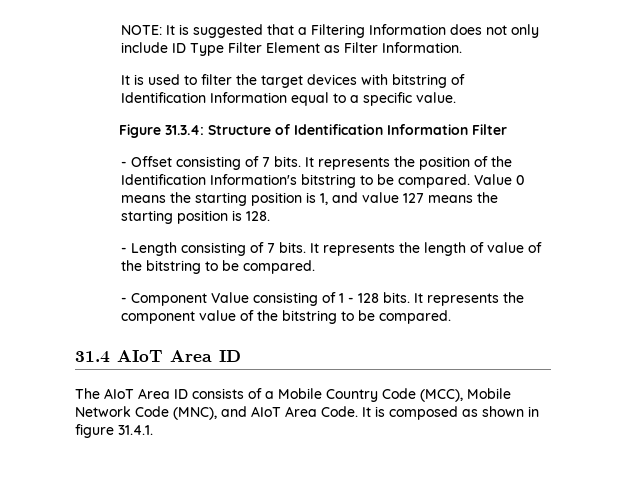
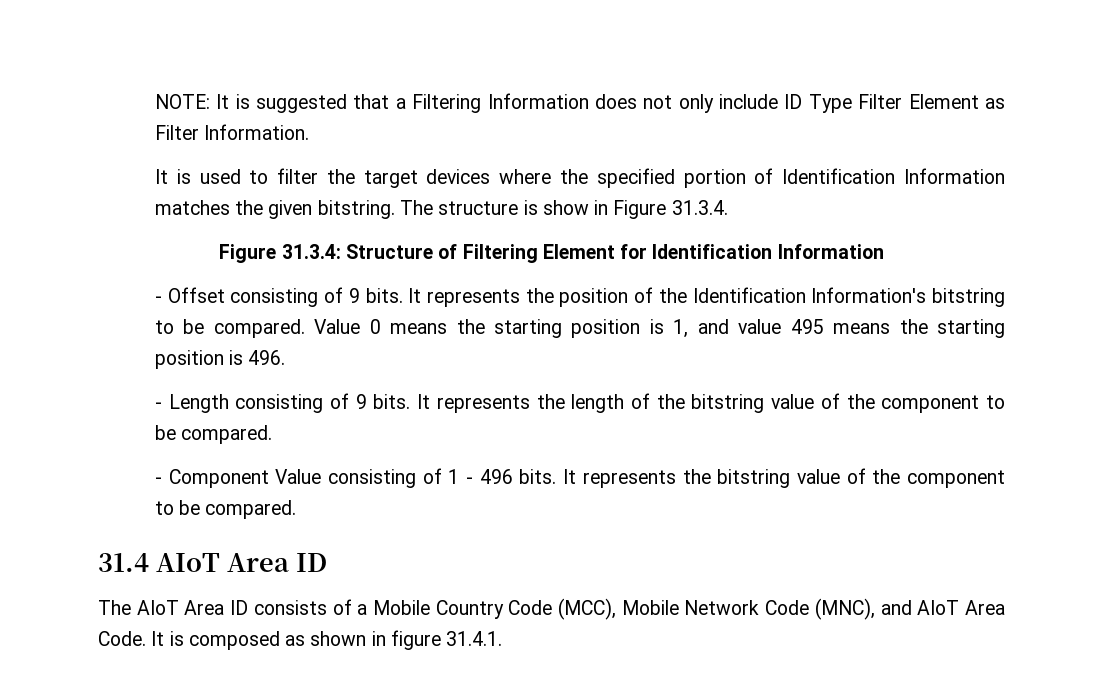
- It is used to filter the target devices with bitstring of Identification Information equal to a specific value.
+ It is used to filter the target devices where the specified portion of Identification Information matches the given bitstring. The structure is show in Figure 31.3.4.
- Figure 31.3.4: Structure of Identification Information Filter
+ Figure 31.3.4: Structure of Filtering Element for Identification Information
- - Offset consisting of 7 bits.
+ - Offset consisting of 9 bits.
- Value 0 means the starting position is 1, and value 127 means the starting position is 128.
+ Value 0 means the starting position is 1, and value 495 means the starting position is 496.
- - Length consisting of 7 bits.
+ - Length consisting of 9 bits.
- It represents the length of value of the bitstring to be compared.
+ It represents the length of the bitstring value of the component to be compared.
- - Component Value consisting of 1 - 128 bits. It represents the component value of the bitstring to be compared.
+ - Component Value consisting of 1 - 496 bits. It represents the bitstring value of the component to be compared.

